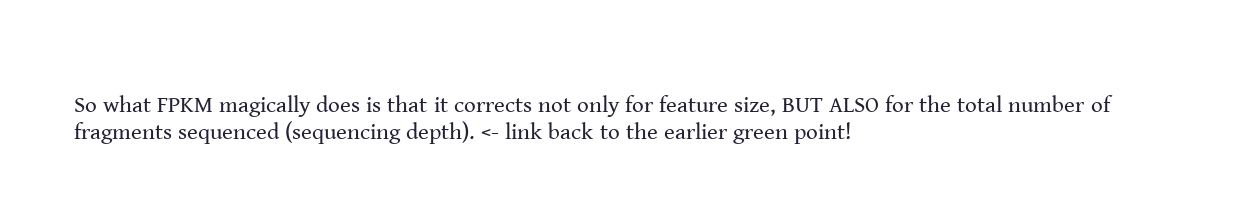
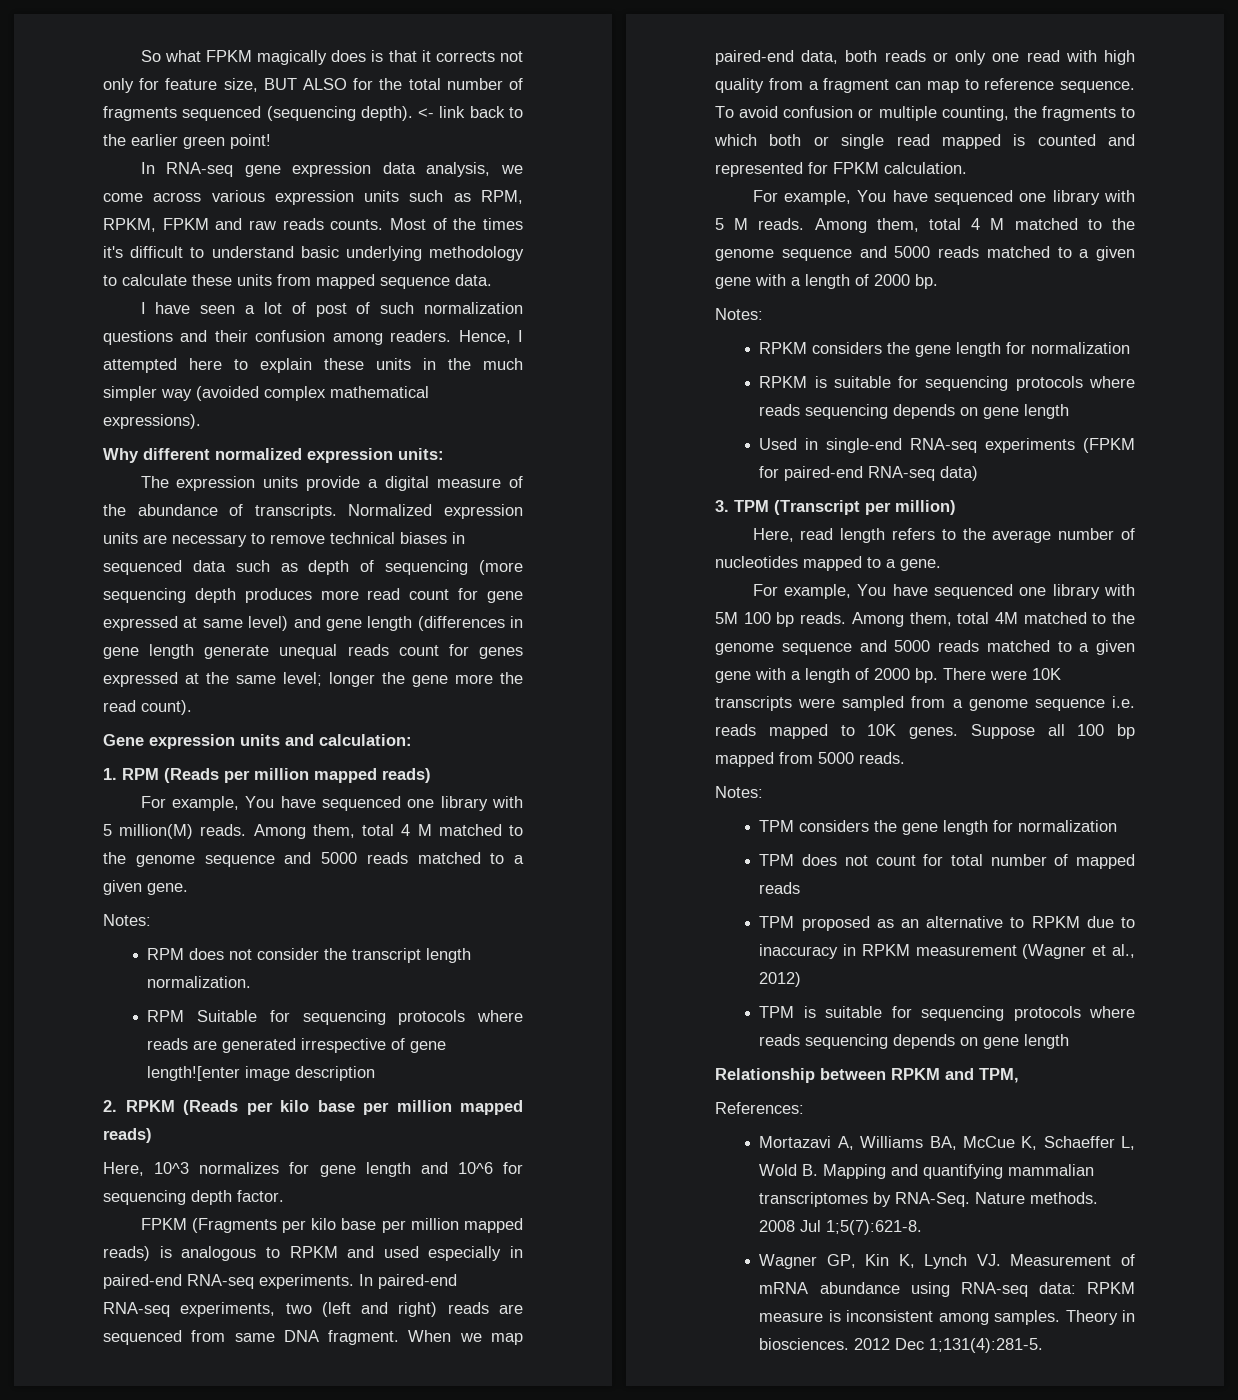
+ In RNA-seq gene expression data analysis, we come across various expression units such as RPM, RPKM, FPKM and raw reads counts. Most of the times it's difficult to understand basic underlying methodology to calculate these units from mapped sequence data.
+ I have seen a lot of post of such normalization questions and their confusion among readers. Hence, I attempted here to explain these units in the much simpler way (avoided complex mathematical expressions).
+ Why different normalized expression units:
+ The expression units provide a digital measure of the abundance of transcripts. Normalized expression units are necessary to remove technical biases in sequenced data such as depth of sequencing (more sequencing depth produces more read count for gene expressed at same level) and gene length (differences in gene length generate unequal reads count for genes expressed at the same level; longer the gene more the read count).
+ Gene expression units and calculation:
+ 1. RPM (Reads per million mapped reads)
+ For example, You have sequenced one library with 5 million(M) reads. Among them, total 4 M matched to the genome sequence and 5000 reads matched to a given gene.
+ Notes:
+ RPM does not consider the transcript length normalization.
+ RPM Suitable for sequencing protocols where reads are generated irrespective of gene length![enter image description
+ 2. RPKM (Reads per kilo base per million mapped reads)
+ Here, 10^3 normalizes for gene length and 10^6 for sequencing depth factor.
+ FPKM (Fragments per kilo base per million mapped reads) is analogous to RPKM and used especially in paired-end RNA-seq experiments. In paired-end RNA-seq experiments, two (left and right) reads are sequenced from same DNA fragment. When we map paired-end data, both reads or only one read with high quality from a fragment can map to reference sequence. To avoid confusion or multiple counting, the fragments to which both or single read mapped is counted and represented for FPKM calculation.
+ For example, You have sequenced one library with 5 M reads. Among them, total 4 M matched to the genome sequence and 5000 reads matched to a given gene with a length of 2000 bp.
+ Notes:
+ RPKM considers the gene length for normalization
+ RPKM is suitable for sequencing protocols where reads sequencing depends on gene length
+ Used in single-end RNA-seq experiments (FPKM for paired-end RNA-seq data)
+ 3. TPM (Transcript per million)
+ Here, read length refers to the average number of nucleotides mapped to a gene.
+ For example, You have sequenced one library with 5M 100 bp reads. Among them, total 4M matched to the genome sequence and 5000 reads matched to a given gene with a length of 2000 bp. There were 10K transcripts were sampled from a genome sequence i.e. reads mapped to 10K genes. Suppose all 100 bp mapped from 5000 reads.
+ Notes:
+ TPM considers the gene length for normalization
+ TPM does not count for total number of mapped reads
+ TPM proposed as an alternative to RPKM due to inaccuracy in RPKM measurement (Wagner et al., 2012)
+ TPM is suitable for sequencing protocols where reads sequencing depends on gene length
+ Relationship between RPKM and TPM,
+ References:
+ Mortazavi A, Williams BA, McCue K, Schaeffer L, Wold B. Mapping and quantifying mammalian transcriptomes by RNA-Seq. Nature methods. 2008 Jul 1;5(7):621-8.
+ Wagner GP, Kin K, Lynch VJ. Measurement of mRNA abundance using RNA-seq data: RPKM measure is inconsistent among samples. Theory in biosciences. 2012 Dec 1;131(4):281-5.

